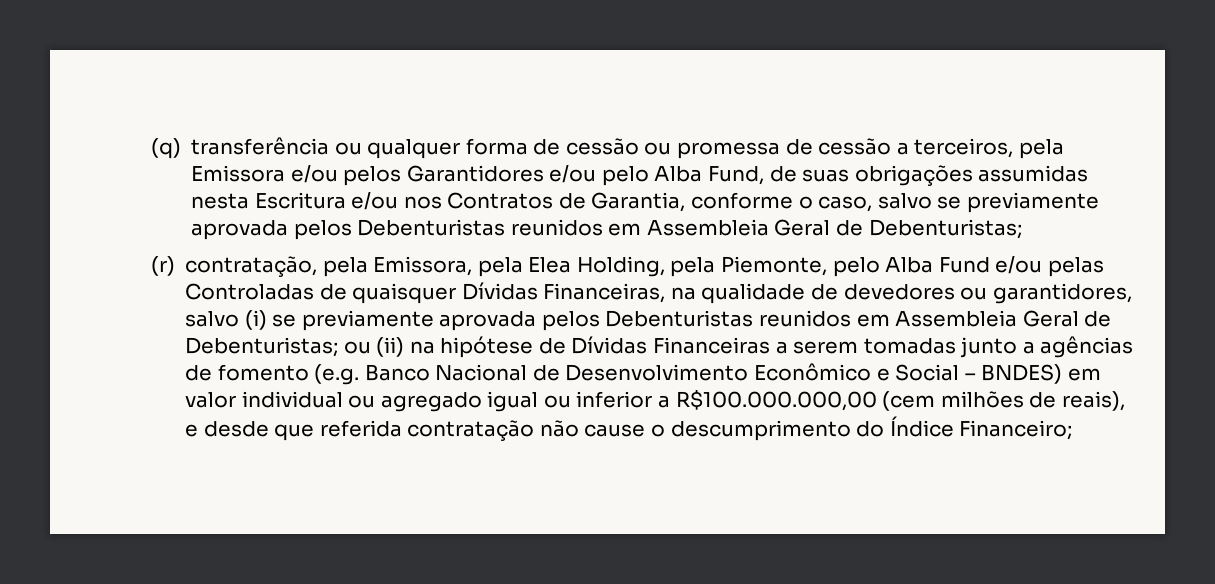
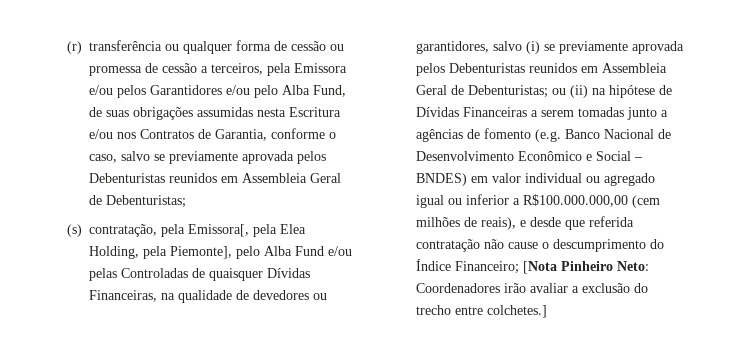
- (q) transferência ou qualquer forma de cessão ou promessa de cessão a terceiros, pela Emissora e/ou pelos Garantidores e/ou pelo Alba Fund, de suas obrigações assumidas nesta Escritura e/ou nos Contratos de Garantia, conforme o caso, salvo se previamente aprovada pelos Debenturistas reunidos em Assembleia Geral de Debenturistas;
+ (r) transferência ou qualquer forma de cessão ou promessa de cessão a terceiros, pela Emissora e/ou pelos Garantidores e/ou pelo Alba Fund, de suas obrigações assumidas nesta Escritura e/ou nos Contratos de Garantia, conforme o caso, salvo se previamente aprovada pelos Debenturistas reunidos em Assembleia Geral de Debenturistas;
- (r) contratação, pela Emissora, pela Elea Holding, pela Piemonte, pelo Alba Fund e/ou pelas Controladas de quaisquer Dívidas Financeiras, na qualidade de devedores ou garantidores, salvo (i) se previamente aprovada pelos Debenturistas reunidos em Assembleia Geral de Debenturistas;
+ (s) contratação, pela Emissora[, pela Elea Holding, pela Piemonte], pelo Alba Fund e/ou pelas Controladas de quaisquer Dívidas Financeiras, na qualidade de devedores ou garantidores, salvo (i) se previamente aprovada pelos Debenturistas reunidos em Assembleia Geral de Debenturistas;
+ [Nota Pinheiro Neto: Coordenadores irão avaliar a exclusão do trecho entre colchetes.]

